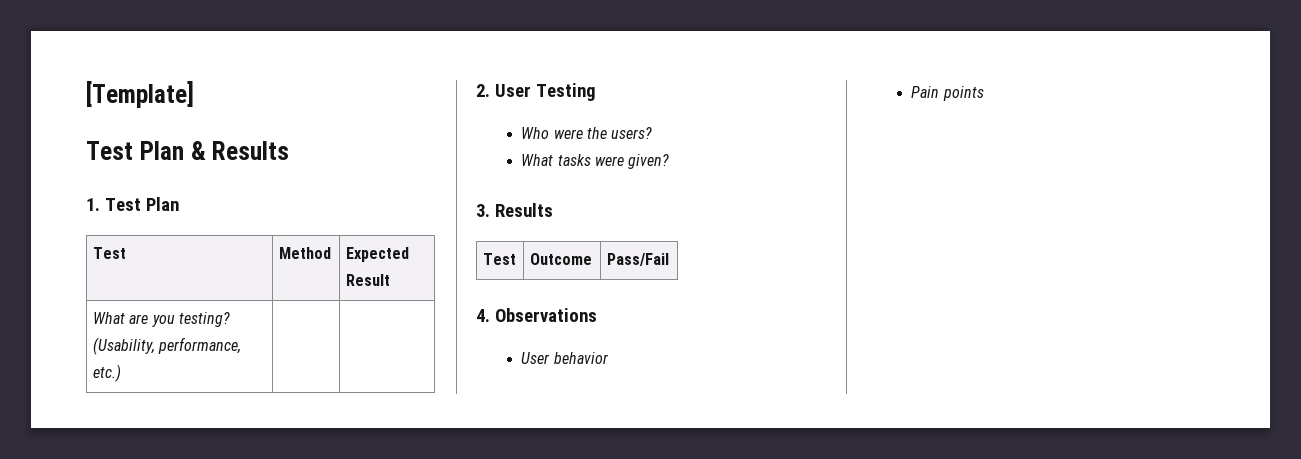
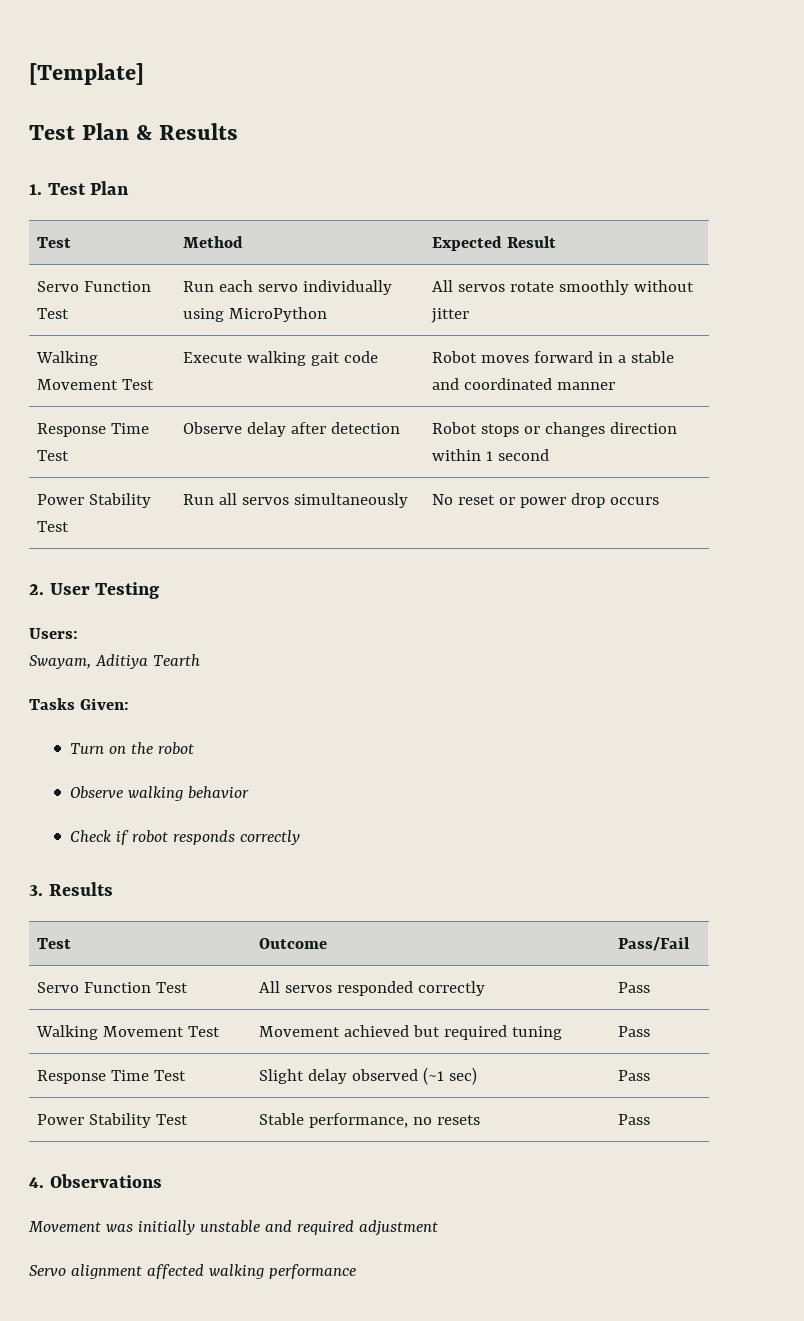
- What are you testing? (Usability, performance, etc.) | |
+ Servo Function Test | Run each servo individually using MicroPython | All servos rotate smoothly without jitter
+ Walking Movement Test | Execute walking gait code | Robot moves forward in a stable and coordinated manner
+ Response Time Test | Observe delay after detection | Robot stops or changes direction within 1 second
+ Power Stability Test | Run all servos simultaneously | No reset or power drop occurs
  2. User Testing
- Who were the users?
- What tasks were given?
+ Users:
+ Swayam, Aditiya Tearth
+ Tasks Given:
+ Turn on the robot
+ Observe walking behavior
+ Check if robot responds correctly
+ Servo Function Test | All servos responded correctly | Pass
+ Walking Movement Test | Movement achieved but required tuning | Pass
+ Response Time Test | Slight delay observed (~1 sec) | Pass
+ Power Stability Test | Stable performance, no resets | Pass
  4. Observations
- User behavior
- Pain points
+ Movement was initially unstable and required adjustment
+ Servo alignment affected walking performance

